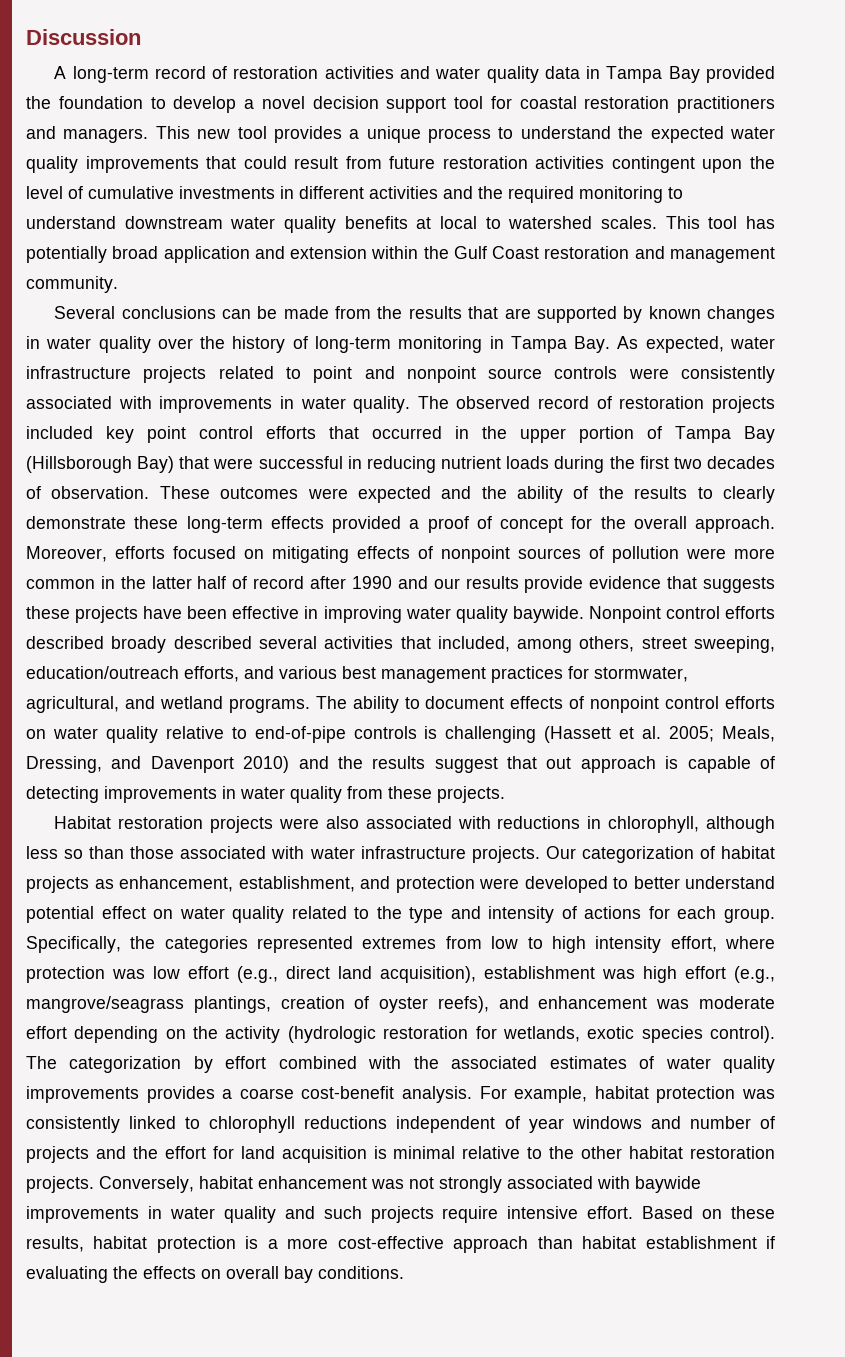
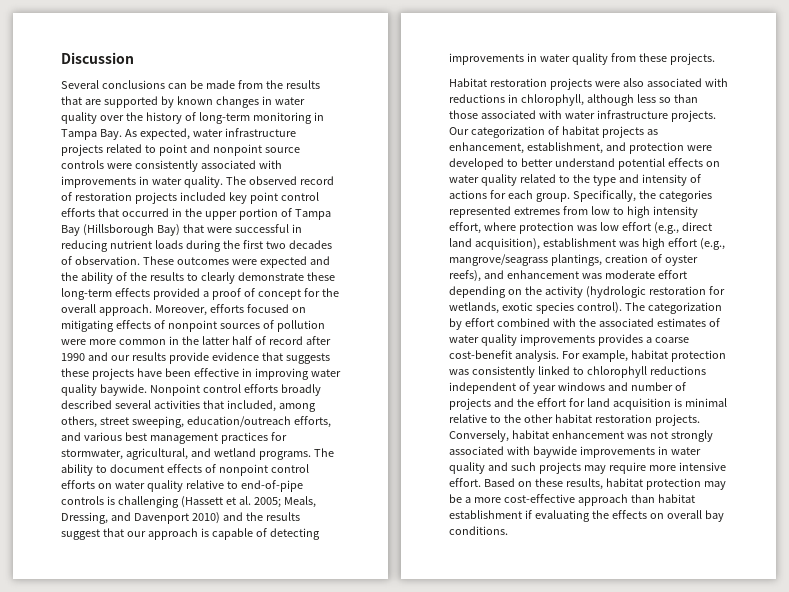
- A long-term record of restoration activities and water quality data in Tampa Bay provided the foundation to develop a novel decision support tool for coastal restoration practitioners and managers. This new tool provides a unique process to understand the expected water quality improvements that could result from future restoration activities contingent upon the level of cumulative investments in different activities and the required monitoring to understand downstream water quality benefits at local to watershed scales. This tool has potentially broad application and extension within the Gulf Coast restoration and management community.
- Nonpoint control efforts described broady described several activities that included, among others, street sweeping, education/outreach efforts, and various best management practices for stormwater, agricultural, and wetland programs.
+ Nonpoint control efforts broadly described several activities that included, among others, street sweeping, education/outreach efforts, and various best management practices for stormwater, agricultural, and wetland programs.
- The ability to document effects of nonpoint control efforts on water quality relative to end-of-pipe controls is challenging (Hassett et al. 2005; Meals, Dressing, and Davenport 2010) and the results suggest that out approach is capable of detecting improvements in water quality from these projects.
+ The ability to document effects of nonpoint control efforts on water quality relative to end-of-pipe controls is challenging (Hassett et al. 2005; Meals, Dressing, and Davenport 2010) and the results suggest that our approach is capable of detecting improvements in water quality from these projects.
- Our categorization of habitat projects as enhancement, establishment, and protection were developed to better understand potential effect on water quality related to the type and intensity of actions for each group.
+ Our categorization of habitat projects as enhancement, establishment, and protection were developed to better understand potential effects on water quality related to the type and intensity of actions for each group.
- Conversely, habitat enhancement was not strongly associated with baywide improvements in water quality and such projects require intensive effort.
+ Conversely, habitat enhancement was not strongly associated with baywide improvements in water quality and such projects may require more intensive effort.
- Based on these results, habitat protection is a more cost-effective approach than habitat establishment if evaluating the effects on overall bay conditions.
+ Based on these results, habitat protection may be a more cost-effective approach than habitat establishment if evaluating the effects on overall bay conditions.

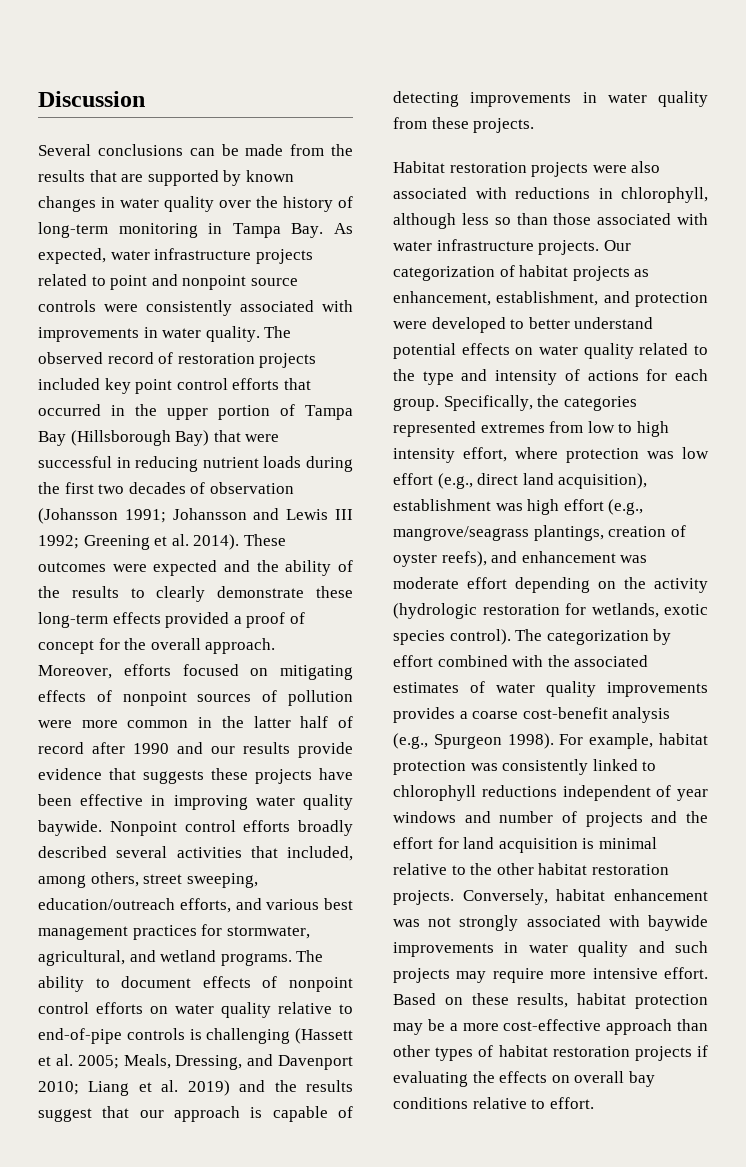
- The observed record of restoration projects included key point control efforts that occurred in the upper portion of Tampa Bay (Hillsborough Bay) that were successful in reducing nutrient loads during the first two decades of observation.
+ The observed record of restoration projects included key point control efforts that occurred in the upper portion of Tampa Bay (Hillsborough Bay) that were successful in reducing nutrient loads during the first two decades of observation (Johansson 1991; Johansson and Lewis III 1992; Greening et al. 2014).
- The ability to document effects of nonpoint control efforts on water quality relative to end-of-pipe controls is challenging (Hassett et al. 2005; Meals, Dressing, and Davenport 2010) and the results suggest that our approach is capable of detecting improvements in water quality from these projects.
+ The ability to document effects of nonpoint control efforts on water quality relative to end-of-pipe controls is challenging (Hassett et al. 2005; Meals, Dressing, and Davenport 2010; Liang et al. 2019) and the results suggest that our approach is capable of detecting improvements in water quality from these projects.
- The categorization by effort combined with the associated estimates of water quality improvements provides a coarse cost-benefit analysis.
+ The categorization by effort combined with the associated estimates of water quality improvements provides a coarse cost-benefit analysis (e.g., Spurgeon 1998).
- Based on these results, habitat protection may be a more cost-effective approach than habitat establishment if evaluating the effects on overall bay conditions.
+ Based on these results, habitat protection may be a more cost-effective approach than other types of habitat restoration projects if evaluating the effects on overall bay conditions relative to effort.

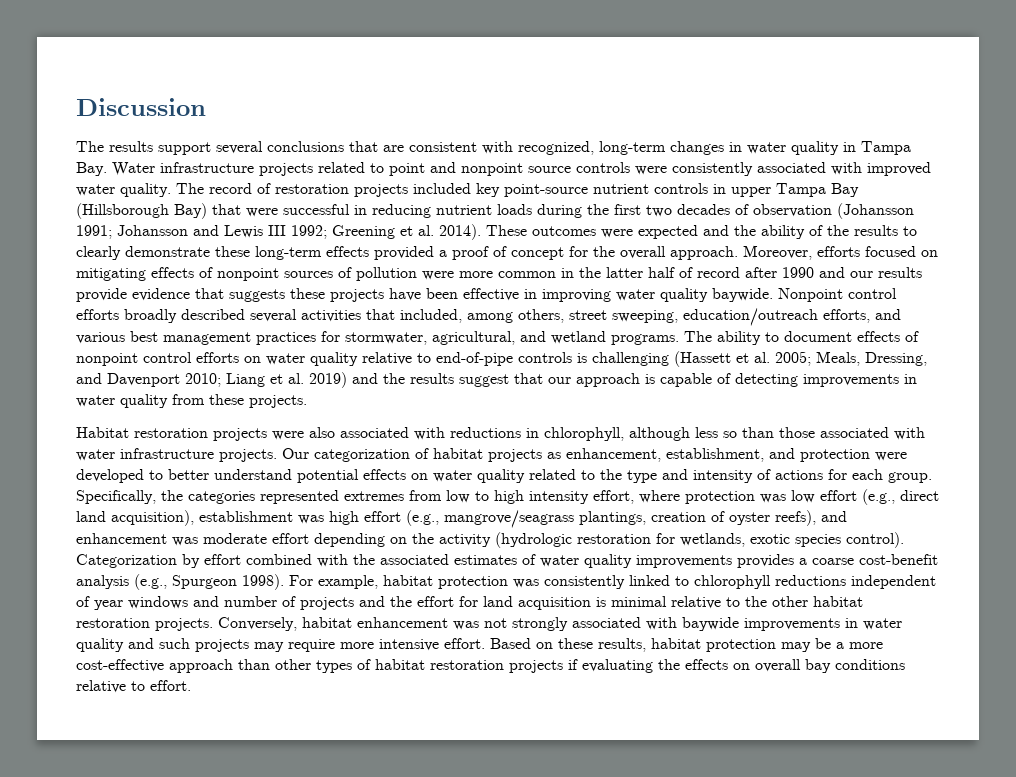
- Several conclusions can be made from the results that are supported by known changes in water quality over the history of long-term monitoring in Tampa Bay. As expected, water infrastructure projects related to point and nonpoint source controls were consistently associated with improvements in water quality.
+ The results support several conclusions that are consistent with recognized, long-term changes in water quality in Tampa Bay. Water infrastructure projects related to point and nonpoint source controls were consistently associated with improved water quality.
- The observed record of restoration projects included key point control efforts that occurred in the upper portion of Tampa Bay (Hillsborough Bay) that were successful in reducing nutrient loads during the first two decades of observation (Johansson 1991; Johansson and Lewis III 1992; Greening et al. 2014).
+ The record of restoration projects included key point-source nutrient controls in upper Tampa Bay (Hillsborough Bay) that were successful in reducing nutrient loads during the first two decades of observation (Johansson 1991; Johansson and Lewis III 1992; Greening et al. 2014).
- The categorization by effort combined with the associated estimates of water quality improvements provides a coarse cost-benefit analysis (e.g., Spurgeon 1998).
+ Categorization by effort combined with the associated estimates of water quality improvements provides a coarse cost-benefit analysis (e.g., Spurgeon 1998).

